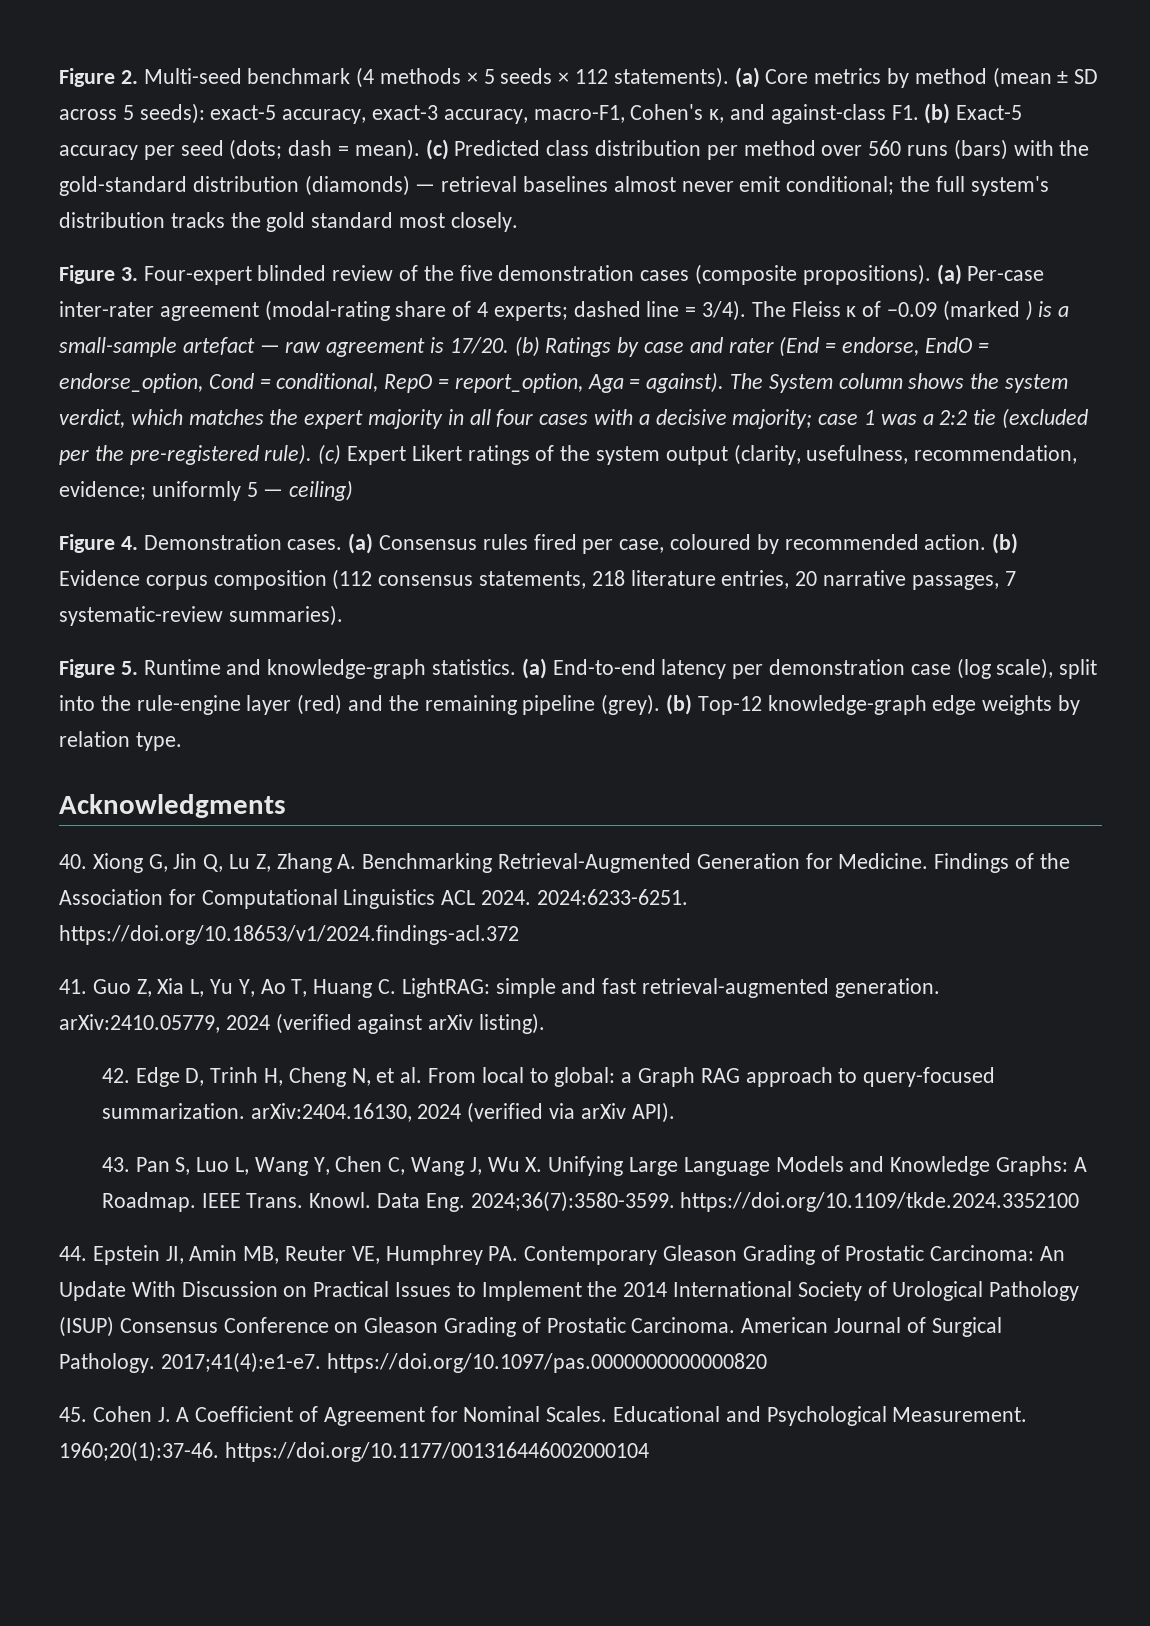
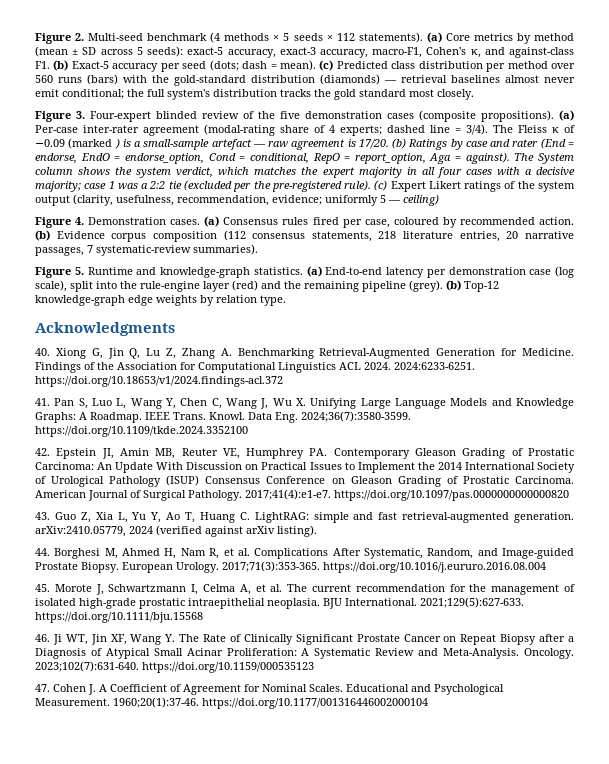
- 41. Guo Z, Xia L, Yu Y, Ao T, Huang C. LightRAG: simple and fast retrieval-augmented generation. arXiv:2410.05779, 2024 (verified against arXiv listing).
- 42. Edge D, Trinh H, Cheng N, et al. From local to global: a Graph RAG approach to query-focused summarization. arXiv:2404.16130, 2024 (verified via arXiv API).
- 43. Pan S, Luo L, Wang Y, Chen C, Wang J, Wu X. Unifying Large Language Models and Knowledge Graphs: A Roadmap.
+ 41. Pan S, Luo L, Wang Y, Chen C, Wang J, Wu X. Unifying Large Language Models and Knowledge Graphs: A Roadmap.
- 44. Epstein JI, Amin MB, Reuter VE, Humphrey PA. Contemporary Gleason Grading of Prostatic Carcinoma: An Update With Discussion on Practical Issues to Implement the 2014 International Society of Urological Pathology (ISUP) Consensus Conference on Gleason Grading of Prostatic Carcinoma.
+ 42. Epstein JI, Amin MB, Reuter VE, Humphrey PA. Contemporary Gleason Grading of Prostatic Carcinoma: An Update With Discussion on Practical Issues to Implement the 2014 International Society of Urological Pathology (ISUP) Consensus Conference on Gleason Grading of Prostatic Carcinoma.
- 45. Cohen J. A Coefficient of Agreement for Nominal Scales.
+ 43. Guo Z, Xia L, Yu Y, Ao T, Huang C. LightRAG: simple and fast retrieval-augmented generation. arXiv:2410.05779, 2024 (verified against arXiv listing).
+ 44. Borghesi M, Ahmed H, Nam R, et al. Complications After Systematic, Random, and Image-guided Prostate Biopsy. European Urology. 2017;71(3):353-365. https://doi.org/10.1016/j.eururo.2016.08.004
+ 45. Morote J, Schwartzmann I, Celma A, et al. The current recommendation for the management of isolated high‐grade prostatic intraepithelial neoplasia. BJU International. 2021;129(5):627-633. https://doi.org/10.1111/bju.15568
+ 46. Ji WT, Jin XF, Wang Y. The Rate of Clinically Significant Prostate Cancer on Repeat Biopsy after a Diagnosis of Atypical Small Acinar Proliferation: A Systematic Review and Meta-Analysis. Oncology. 2023;102(7):631-640. https://doi.org/10.1159/000535123
+ 47. Cohen J. A Coefficient of Agreement for Nominal Scales.

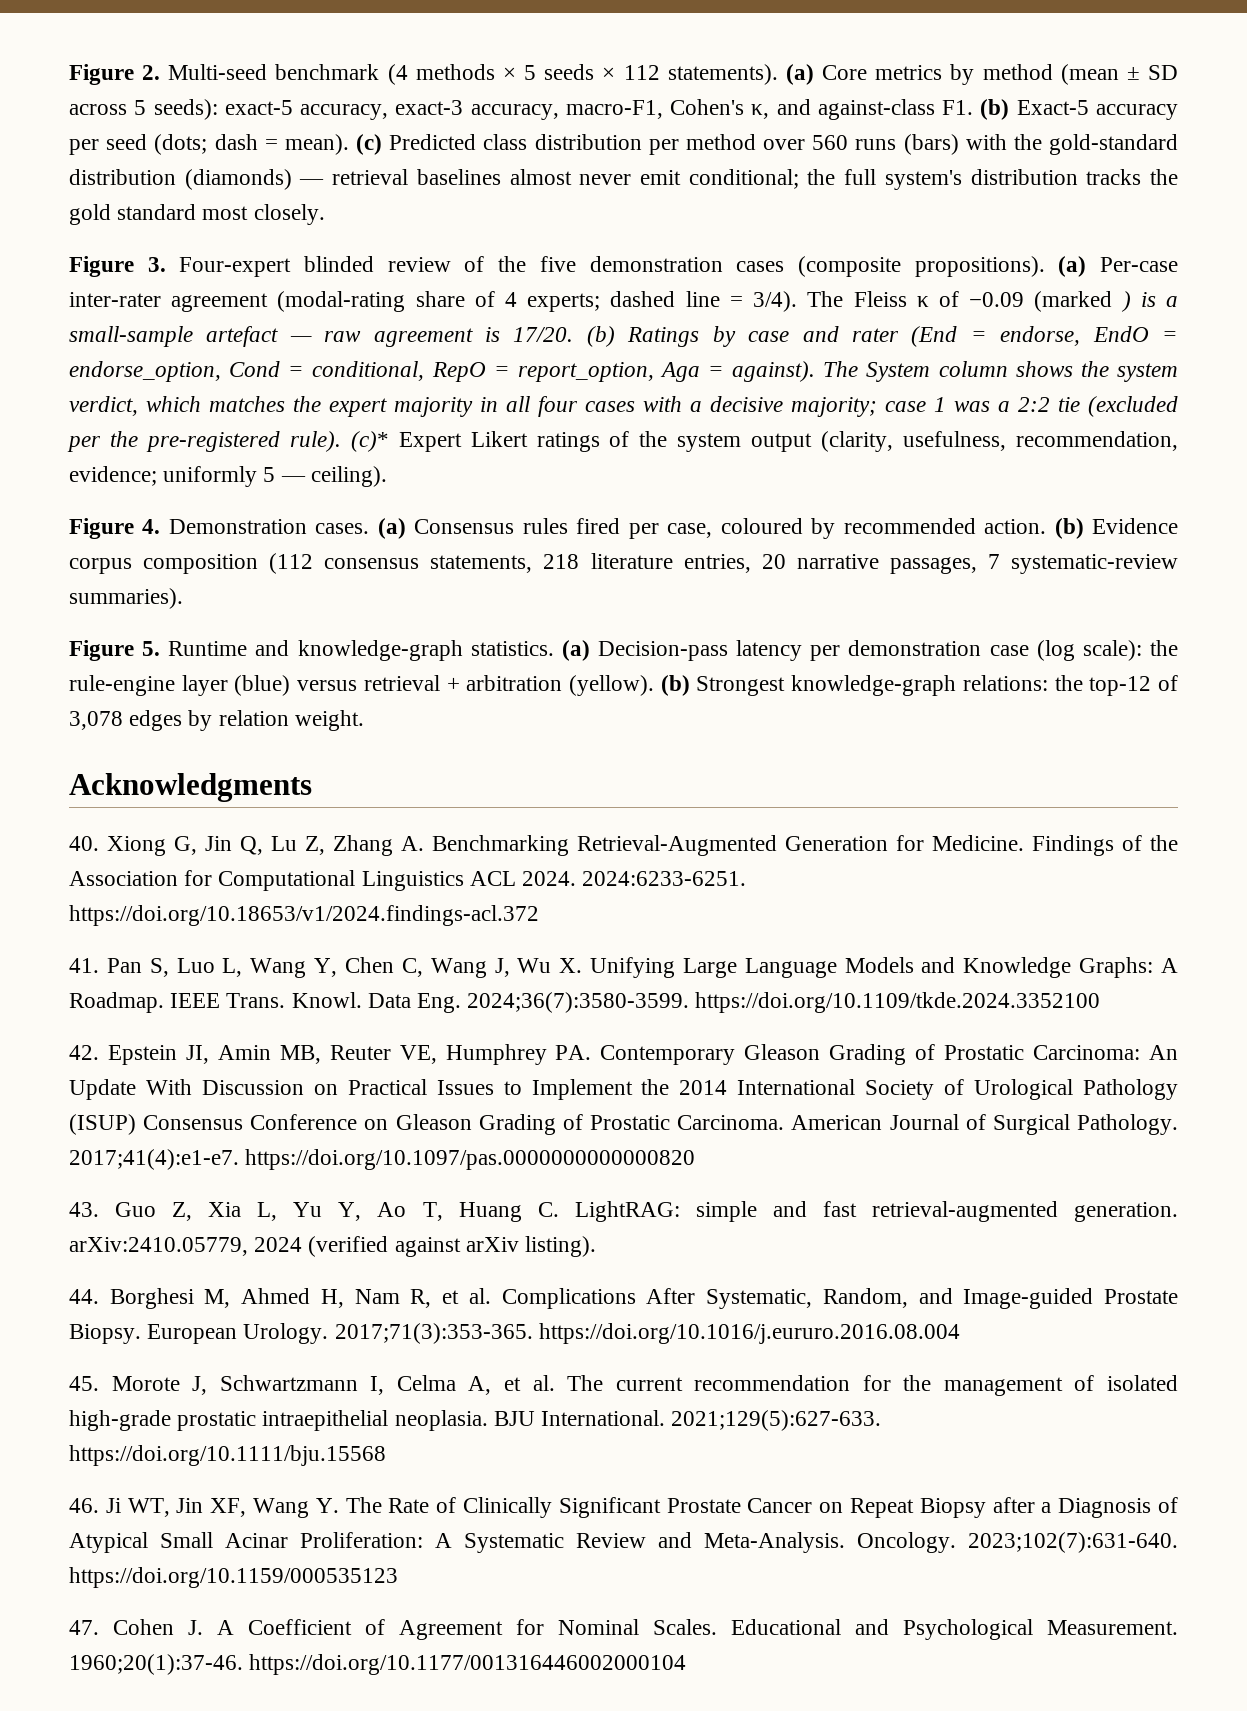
- (c) Expert Likert ratings of the system output (clarity, usefulness, recommendation, evidence; uniformly 5 — ceiling)
+ (c)* Expert Likert ratings of the system output (clarity, usefulness, recommendation, evidence; uniformly 5 — ceiling).
- (a) End-to-end latency per demonstration case (log scale), split into the rule-engine layer (red) and the remaining pipeline (grey). (b) Top-12 knowledge-graph edge weights by relation type.
+ (a) Decision-pass latency per demonstration case (log scale): the rule-engine layer (blue) versus retrieval + arbitration (yellow). (b) Strongest knowledge-graph relations: the top-12 of 3,078 edges by relation weight.

